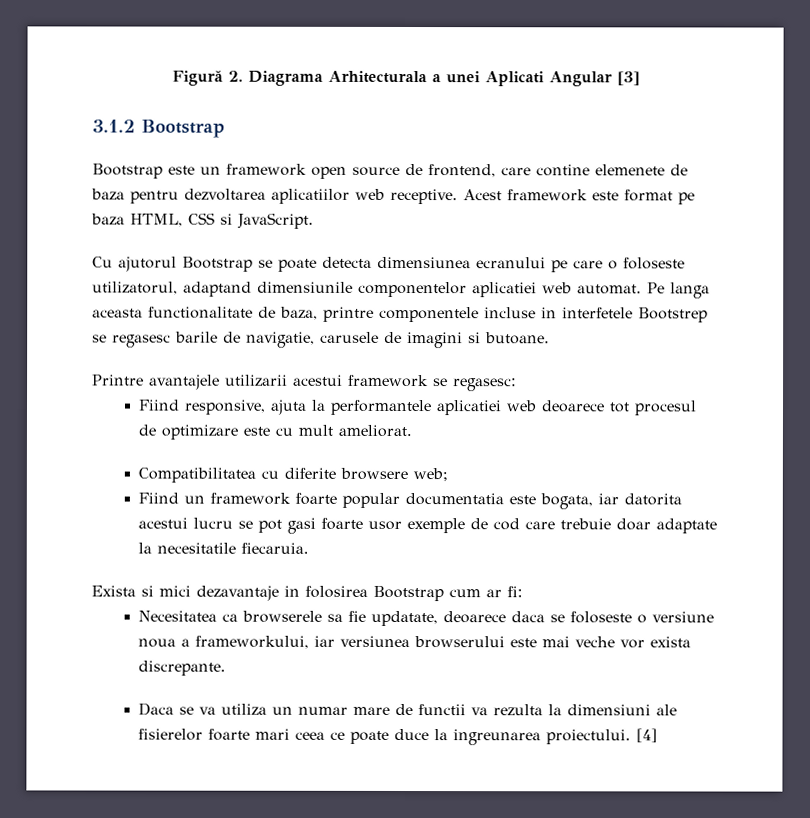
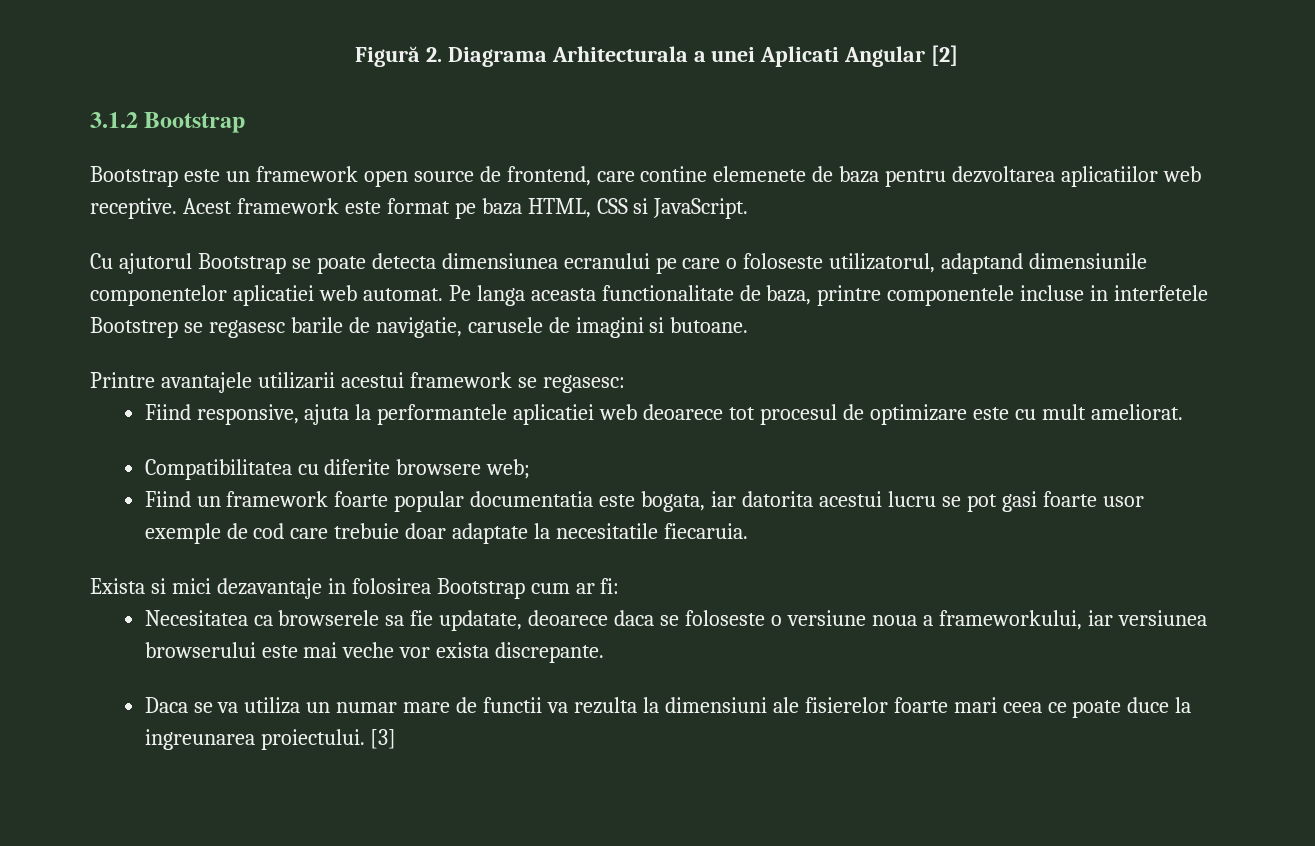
- Figură 2. Diagrama Arhitecturala a unei Aplicati Angular [3]
+ Figură 2. Diagrama Arhitecturala a unei Aplicati Angular [2]
- [4]
+ [3]

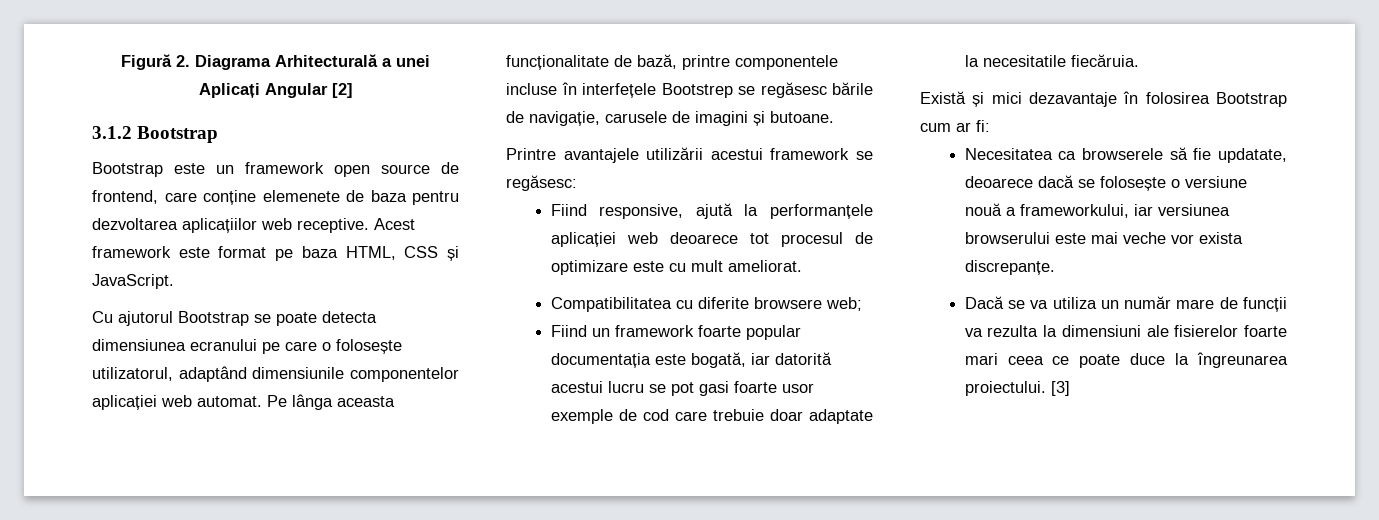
- Figură 2. Diagrama Arhitecturala a unei Aplicati Angular [2]
+ Figură 2. Diagrama Arhitecturală a unei Aplicați Angular [2]
- Bootstrap este un framework open source de frontend, care contine elemenete de baza pentru dezvoltarea aplicatiilor web receptive.
+ Bootstrap este un framework open source de frontend, care conține elemenete de baza pentru dezvoltarea aplicațiilor web receptive.
- Acest framework este format pe baza HTML, CSS si JavaScript.
+ Acest framework este format pe baza HTML, CSS și JavaScript.
- Cu ajutorul Bootstrap se poate detecta dimensiunea ecranului pe care o foloseste utilizatorul, adaptand dimensiunile componentelor aplicatiei web automat.
+ Cu ajutorul Bootstrap se poate detecta dimensiunea ecranului pe care o folosește utilizatorul, adaptând dimensiunile componentelor aplicației web automat.
- Pe langa aceasta functionalitate de baza, printre componentele incluse in interfetele Bootstrep se regasesc barile de navigatie, carusele de imagini si butoane.
+ Pe lânga aceasta funcționalitate de bază, printre componentele incluse în interfețele Bootstrep se regăsesc bările de navigație, carusele de imagini și butoane.
- Printre avantajele utilizarii acestui framework se regasesc:
+ Printre avantajele utilizării acestui framework se regăsesc:
- Fiind responsive, ajuta la performantele aplicatiei web deoarece tot procesul de optimizare este cu mult ameliorat.
+ Fiind responsive, ajută la performanțele aplicației web deoarece tot procesul de optimizare este cu mult ameliorat.
- Fiind un framework foarte popular documentatia este bogata, iar datorita acestui lucru se pot gasi foarte usor exemple de cod care trebuie doar adaptate la necesitatile fiecaruia.
- Exista si mici dezavantaje in folosirea Bootstrap cum ar fi:
+ Fiind un framework foarte popular documentația este bogată, iar datorită acestui lucru se pot gasi foarte usor exemple de cod care trebuie doar adaptate la necesitatile fiecăruia.
+ Există și mici dezavantaje în folosirea Bootstrap cum ar fi:
- Necesitatea ca browserele sa fie updatate, deoarece daca se foloseste o versiune noua a frameworkului, iar versiunea browserului este mai veche vor exista discrepante.
- Daca se va utiliza un numar mare de functii va rezulta la dimensiuni ale fisierelor foarte mari ceea ce poate duce la ingreunarea proiectului.
+ Necesitatea ca browserele să fie updatate, deoarece dacă se folosește o versiune nouă a frameworkului, iar versiunea browserului este mai veche vor exista discrepanțe.
+ Dacă se va utiliza un număr mare de funcții va rezulta la dimensiuni ale fisierelor foarte mari ceea ce poate duce la îngreunarea proiectului.

